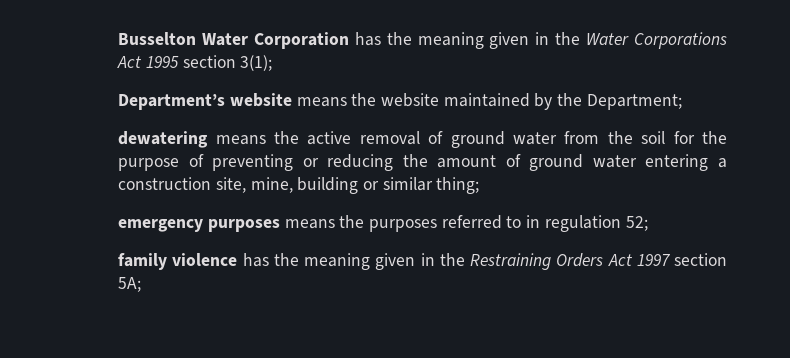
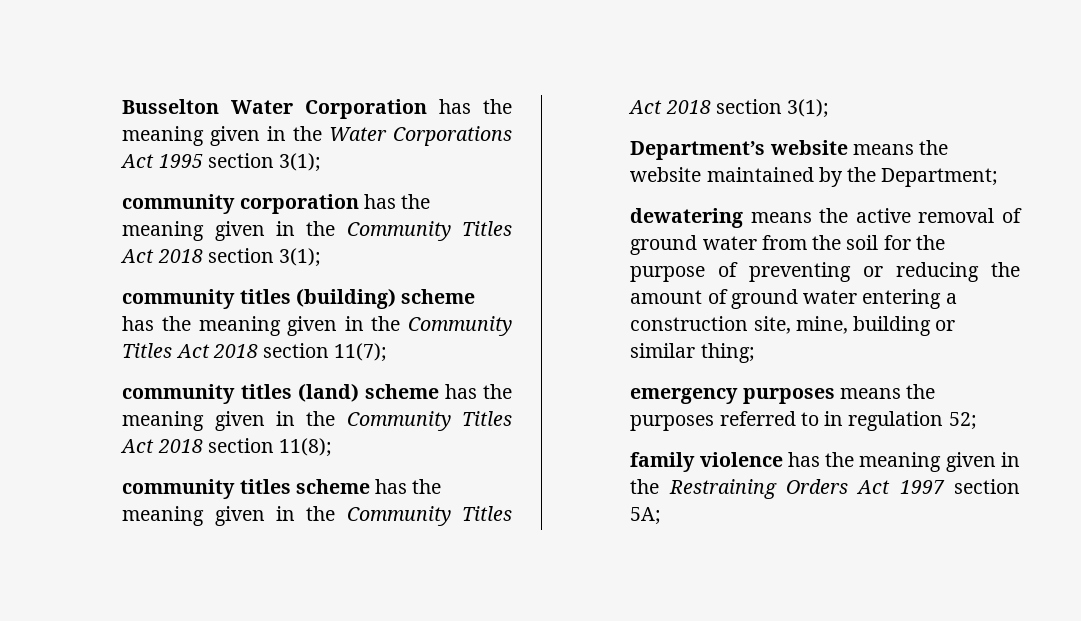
+ community corporation has the meaning given in the Community Titles Act 2018 section 3(1);
+ community titles (building) scheme has the meaning given in the Community Titles Act 2018 section 11(7);
+ community titles (land) scheme has the meaning given in the Community Titles Act 2018 section 11(8);
+ community titles scheme has the meaning given in the Community Titles Act 2018 section 3(1);

